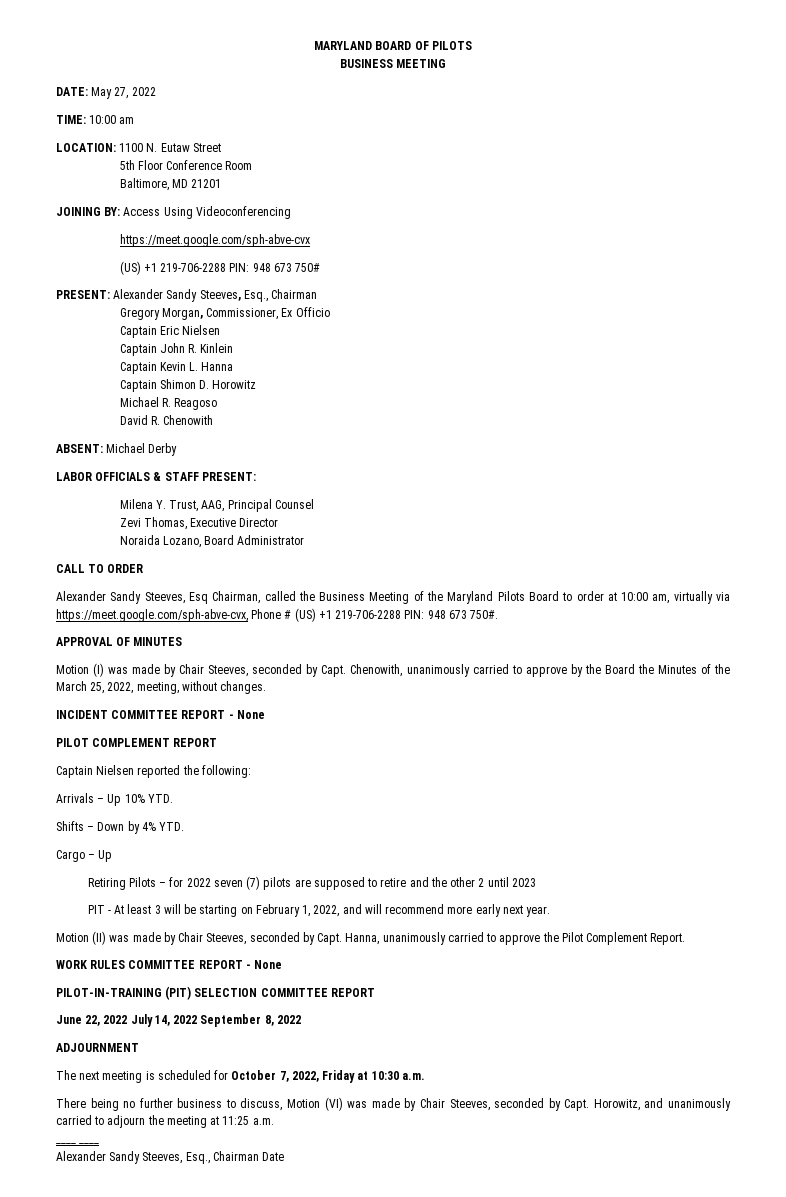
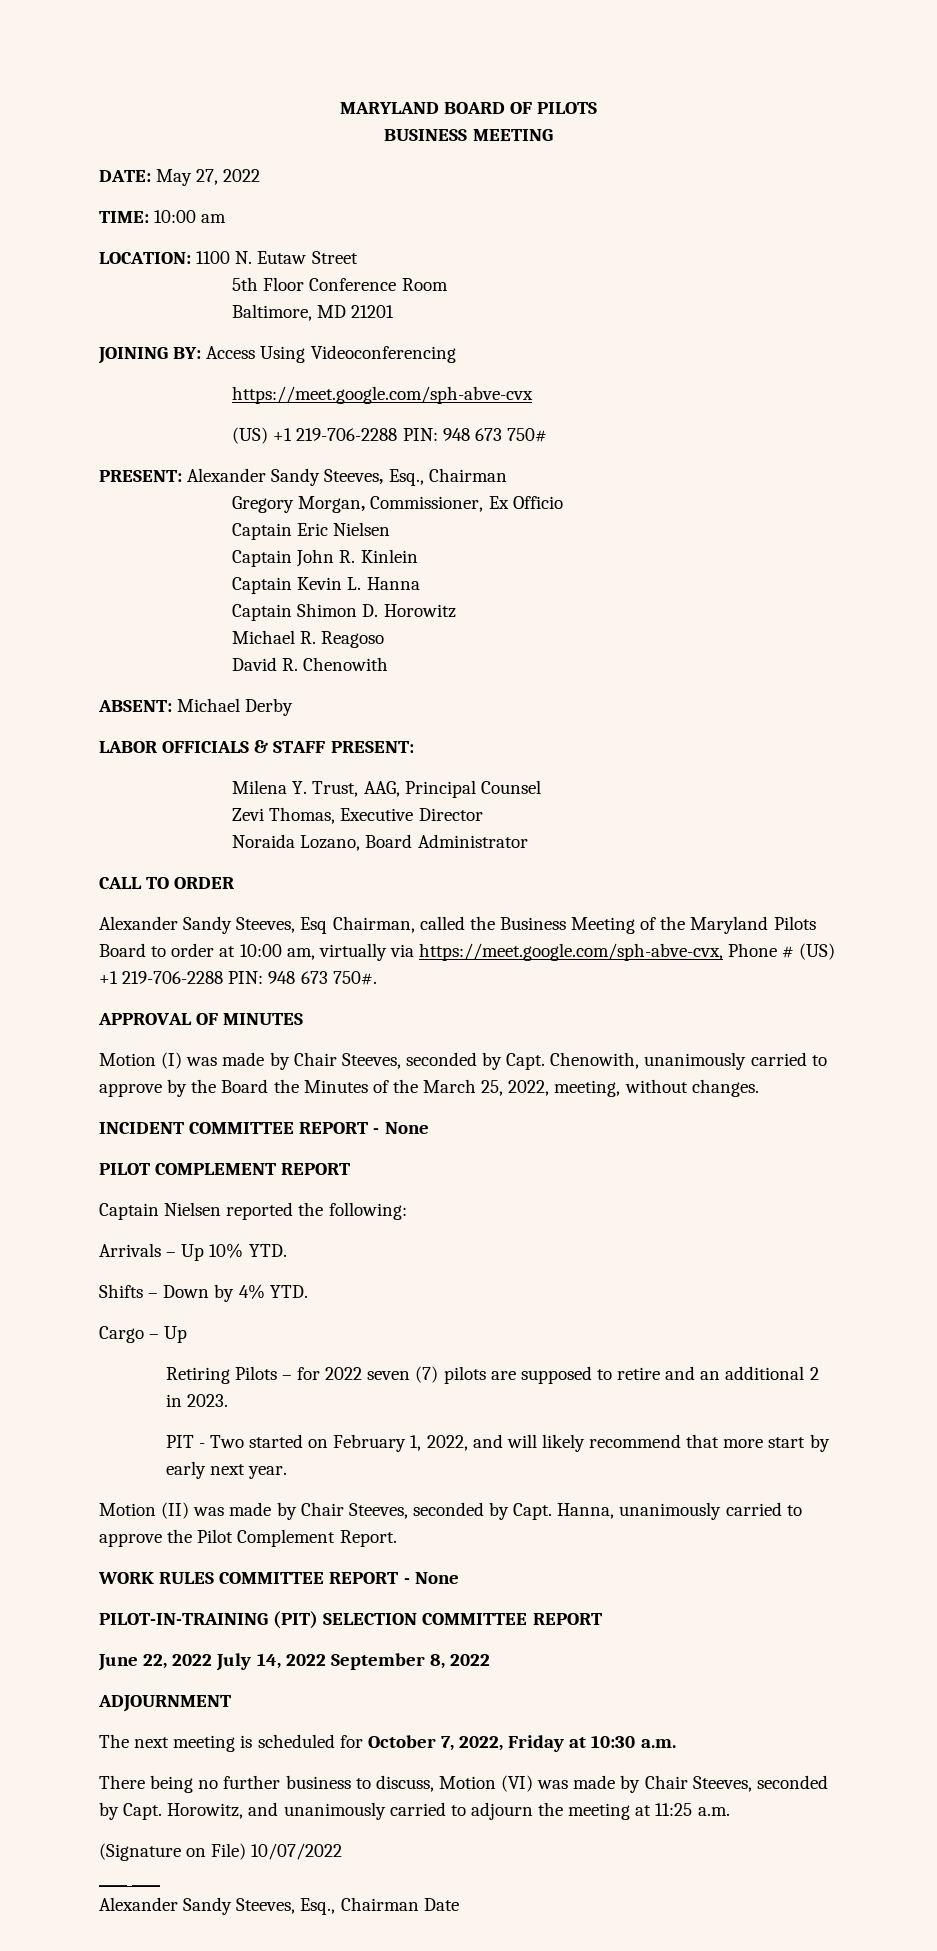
- Retiring Pilots – for 2022 seven (7) pilots are supposed to retire and the other 2 until 2023
- PIT - At least 3 will be starting on February 1, 2022, and will recommend more early next year.
+ Retiring Pilots – for 2022 seven (7) pilots are supposed to retire and an additional 2 in 2023.
+ PIT - Two started on February 1, 2022, and will likely recommend that more start by early next year.
+ (Signature on File) 10/07/2022

